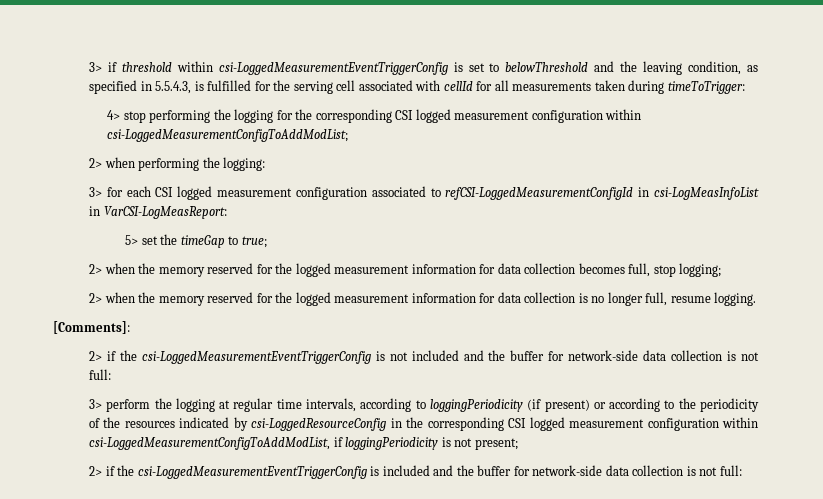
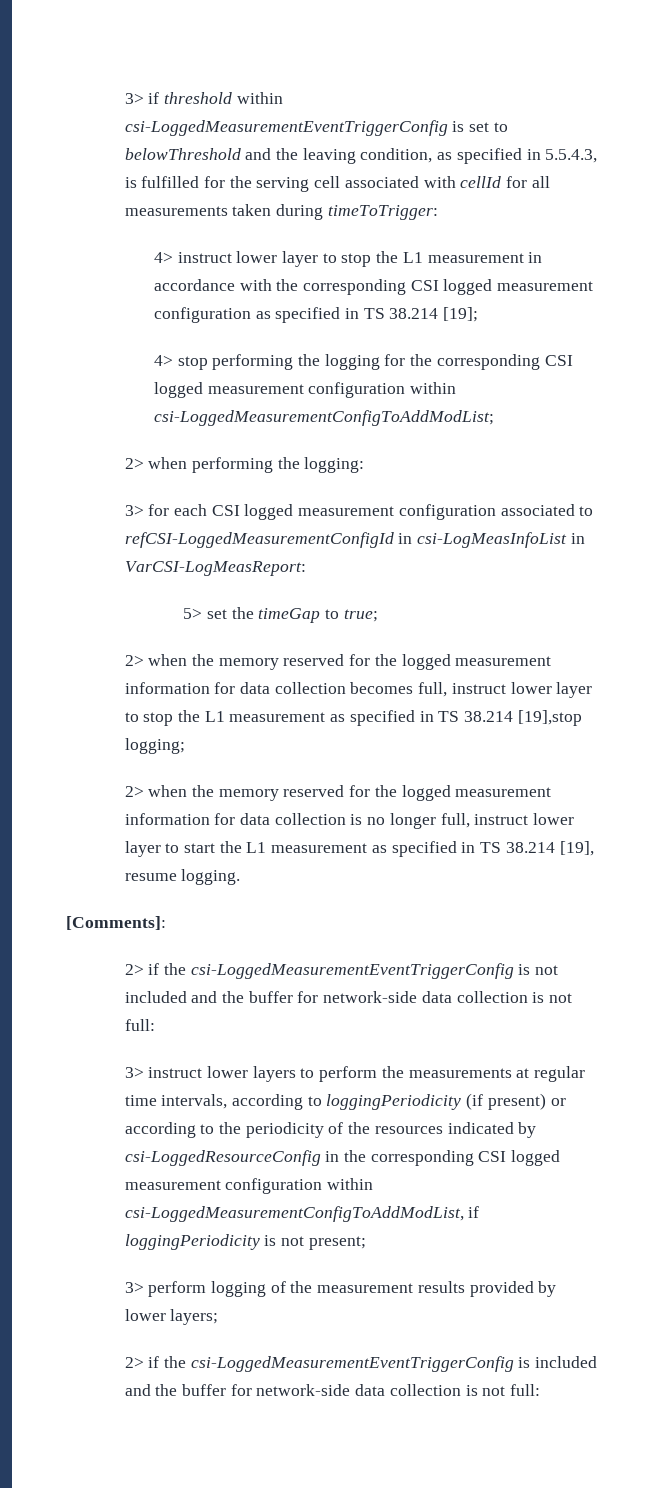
+ 4> instruct lower layer to stop the L1 measurement in accordance with the corresponding CSI logged measurement configuration as specified in TS 38.214 [19];
- 2> when the memory reserved for the logged measurement information for data collection becomes full, stop logging;
+ 2> when the memory reserved for the logged measurement information for data collection becomes full, instruct lower layer to stop the L1 measurement as specified in TS 38.214 [19],stop logging;
- 2> when the memory reserved for the logged measurement information for data collection is no longer full, resume logging.
+ 2> when the memory reserved for the logged measurement information for data collection is no longer full, instruct lower layer to start the L1 measurement as specified in TS 38.214 [19], resume logging.
- 3> perform the logging at regular time intervals, according to loggingPeriodicity (if present) or according to the periodicity of the resources indicated by csi-LoggedResourceConfig in the corresponding CSI logged measurement configuration within csi-LoggedMeasurementConfigToAddModList, if loggingPeriodicity is not present;
+ 3> instruct lower layers to perform the measurements at regular time intervals, according to loggingPeriodicity (if present) or according to the periodicity of the resources indicated by csi-LoggedResourceConfig in the corresponding CSI logged measurement configuration within csi-LoggedMeasurementConfigToAddModList, if loggingPeriodicity is not present;
+ 3> perform logging of the measurement results provided by lower layers;

